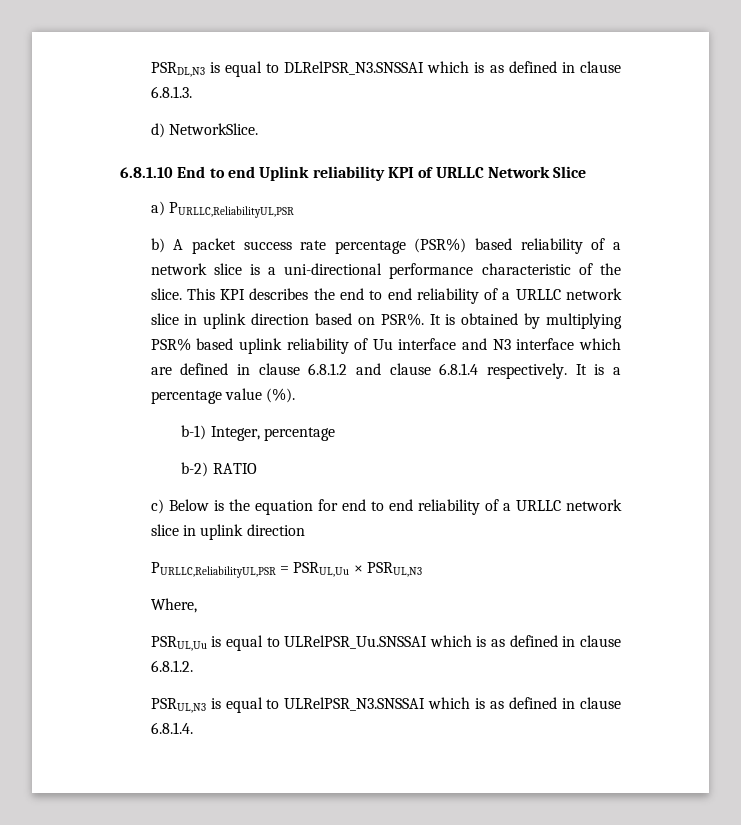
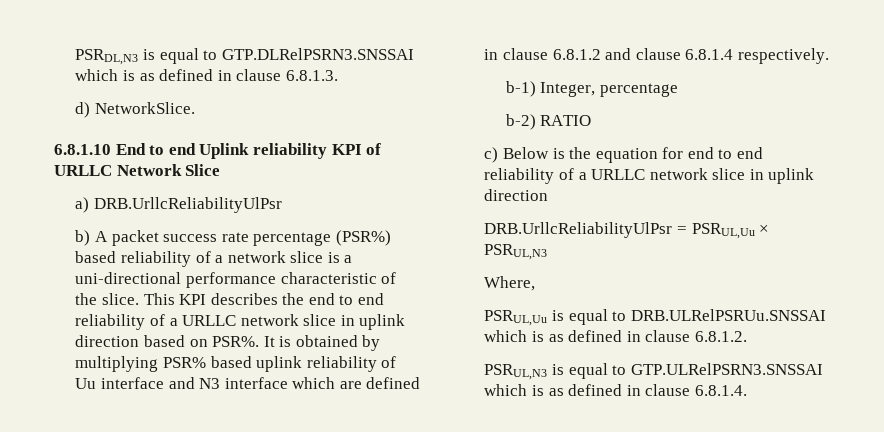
- PSRDL,N3 is equal to DLRelPSR_N3.SNSSAI which is as defined in clause 6.8.1.3.
+ PSRDL,N3 is equal to GTP.DLRelPSRN3.SNSSAI which is as defined in clause 6.8.1.3.
- a) PURLLC,ReliabilityUL,PSR
+ a) DRB.UrllcReliabilityUlPsr
- It is a percentage value (%).
- PURLLC,ReliabilityUL,PSR = PSRUL,Uu × PSRUL,N3
+ DRB.UrllcReliabilityUlPsr = PSRUL,Uu × PSRUL,N3
- PSRUL,Uu is equal to ULRelPSR_Uu.SNSSAI which is as defined in clause 6.8.1.2.
+ PSRUL,Uu is equal to DRB.ULRelPSRUu.SNSSAI which is as defined in clause 6.8.1.2.
- PSRUL,N3 is equal to ULRelPSR_N3.SNSSAI which is as defined in clause 6.8.1.4.
+ PSRUL,N3 is equal to GTP.ULRelPSRN3.SNSSAI which is as defined in clause 6.8.1.4.

